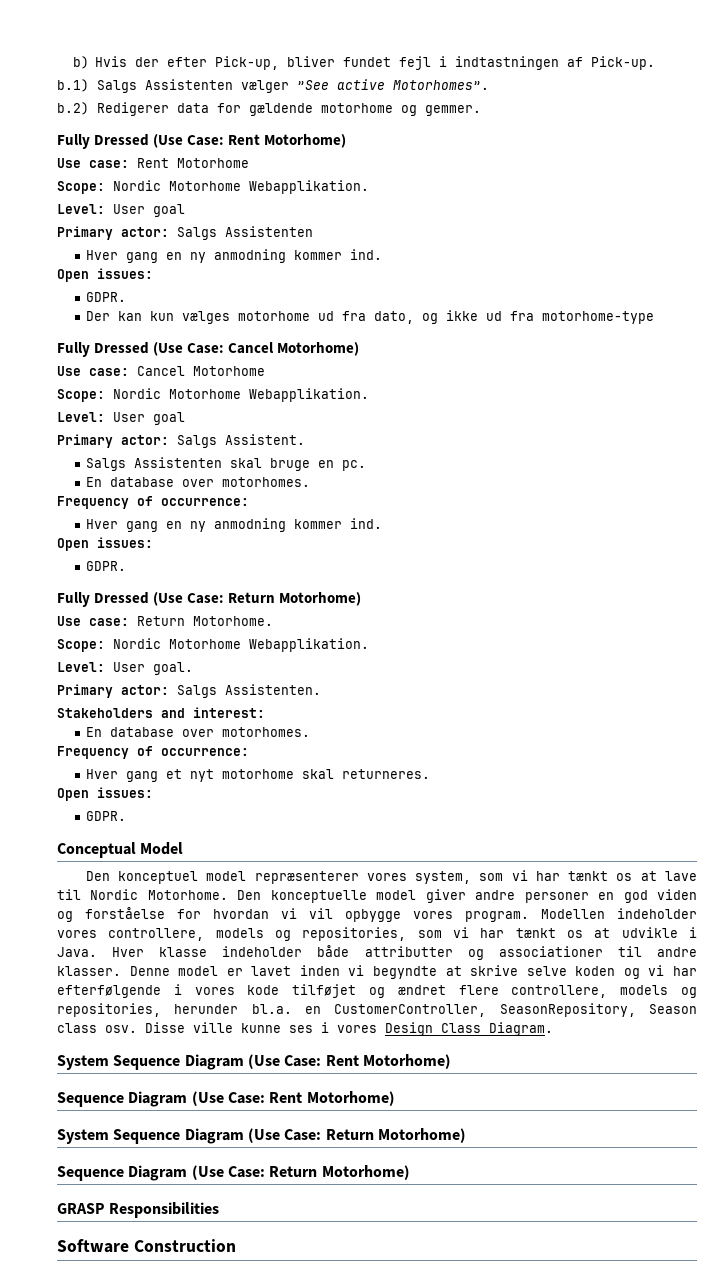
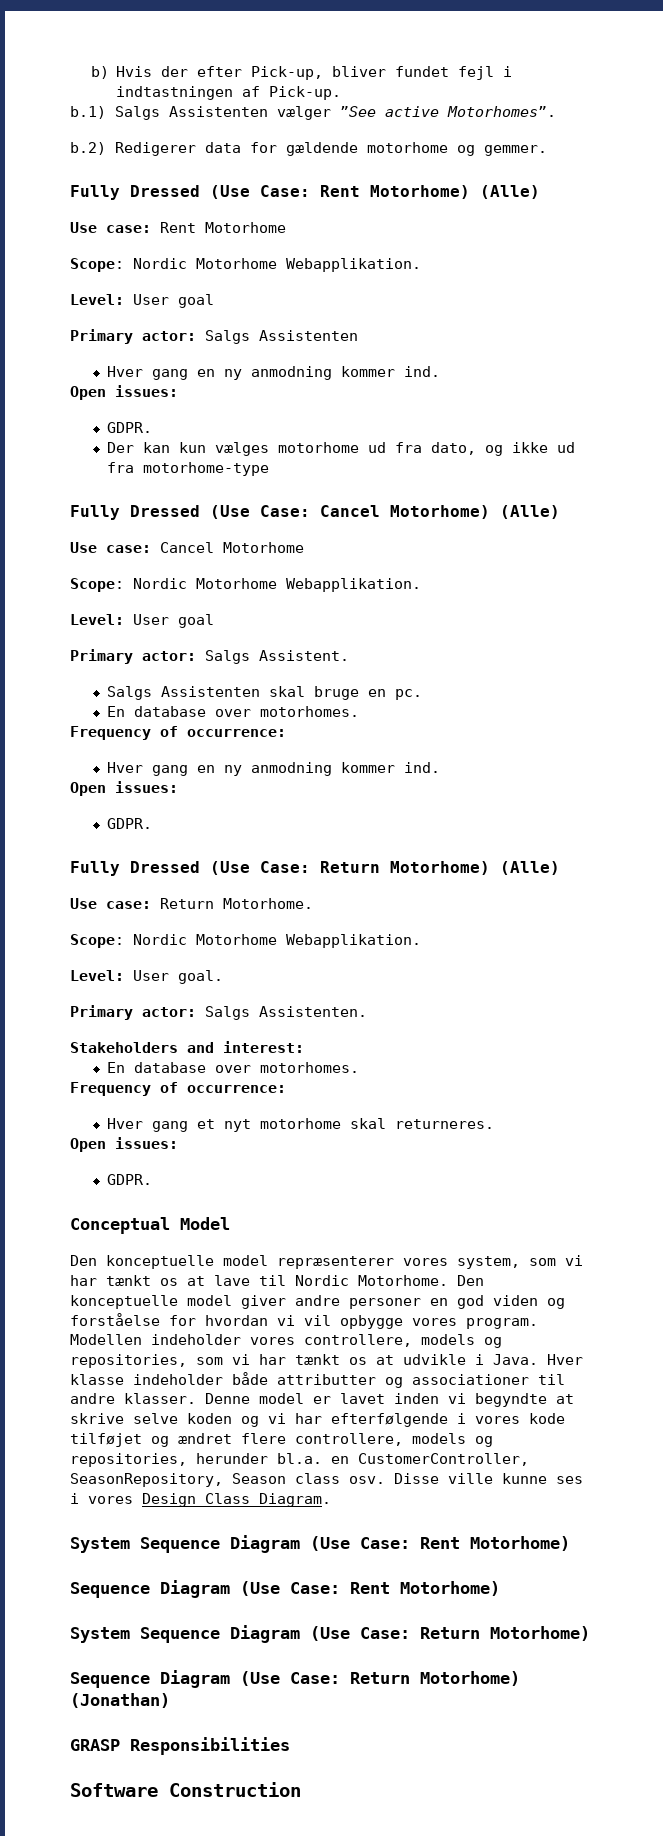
- Fully Dressed (Use Case: Rent Motorhome)
+ Fully Dressed (Use Case: Rent Motorhome) (Alle)
- Fully Dressed (Use Case: Cancel Motorhome)
+ Fully Dressed (Use Case: Cancel Motorhome) (Alle)
- Fully Dressed (Use Case: Return Motorhome)
+ Fully Dressed (Use Case: Return Motorhome) (Alle)
- Den konceptuel model repræsenterer vores system, som vi har tænkt os at lave til Nordic Motorhome.
+ Den konceptuelle model repræsenterer vores system, som vi har tænkt os at lave til Nordic Motorhome.
  System Sequence Diagram (Use Case: Return Motorhome)
- Sequence Diagram (Use Case: Return Motorhome)
+ Sequence Diagram (Use Case: Return Motorhome) (Jonathan)

